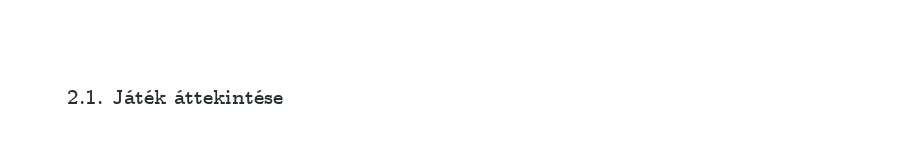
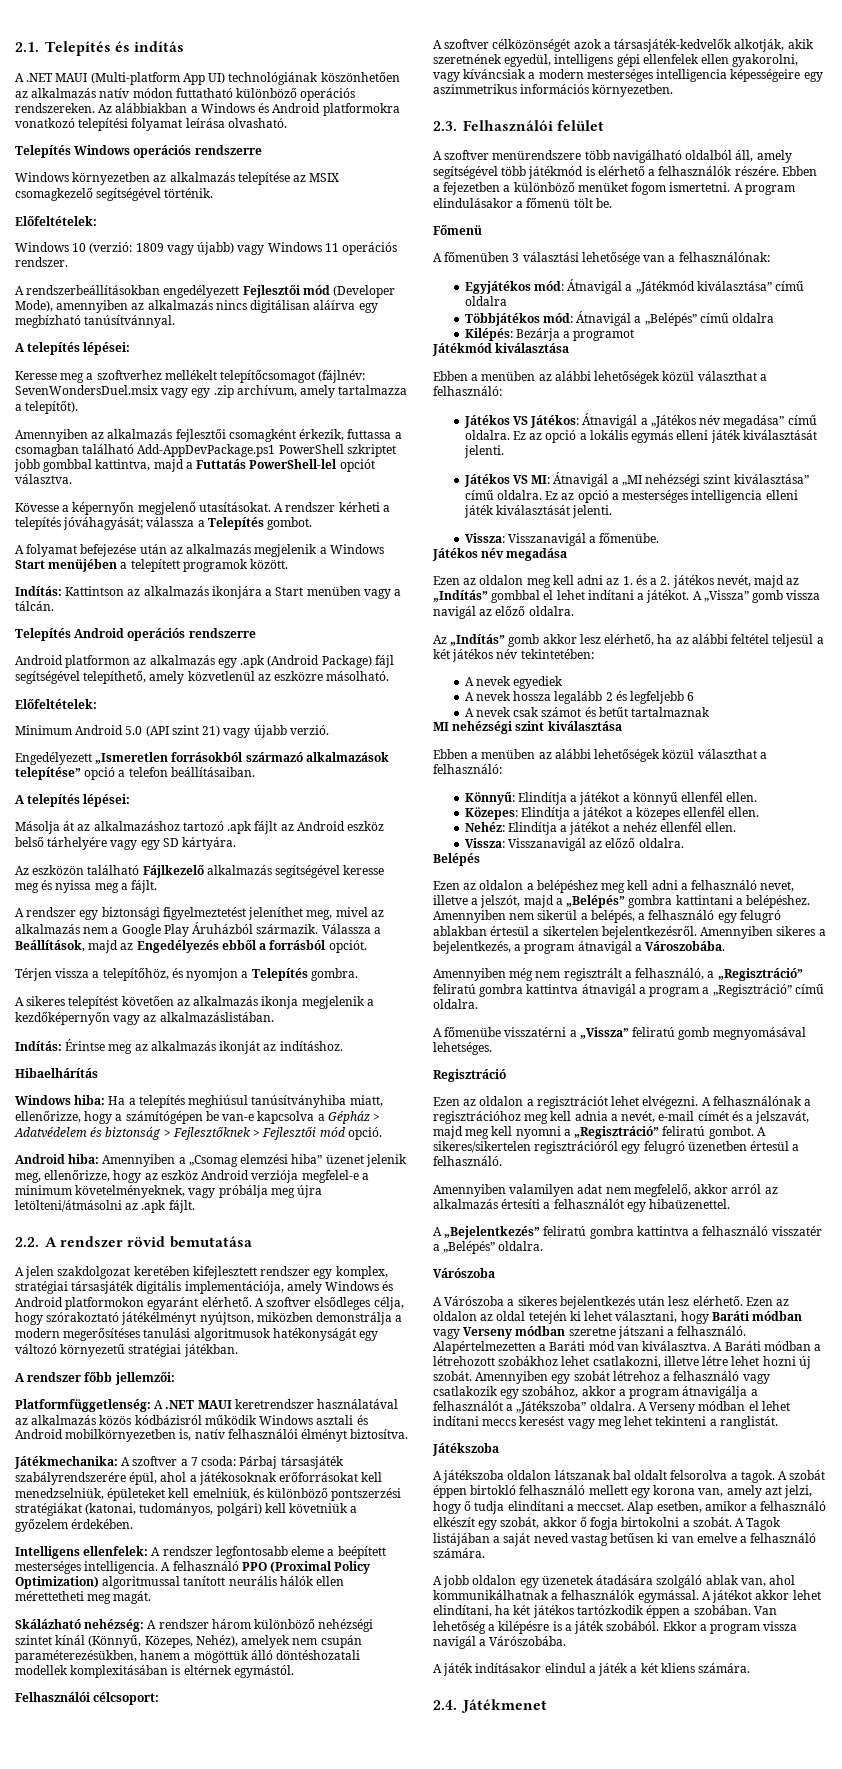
- 2.1. Játék áttekintése
+ 2.1. Telepítés és indítás
+ A .NET MAUI (Multi-platform App UI) technológiának köszönhetően az alkalmazás natív módon futtatható különböző operációs rendszereken. Az alábbiakban a Windows és Android platformokra vonatkozó telepítési folyamat leírása olvasható.
+ Telepítés Windows operációs rendszerre
+ Windows környezetben az alkalmazás telepítése az MSIX csomagkezelő segítségével történik.
+ Előfeltételek:
+ Windows 10 (verzió: 1809 vagy újabb) vagy Windows 11 operációs rendszer.
+ A rendszerbeállításokban engedélyezett Fejlesztői mód (Developer Mode), amennyiben az alkalmazás nincs digitálisan aláírva egy megbízható tanúsítvánnyal.
+ A telepítés lépései:
+ Keresse meg a szoftverhez mellékelt telepítőcsomagot (fájlnév: SevenWondersDuel.msix vagy egy .zip archívum, amely tartalmazza a telepítőt).
+ Amennyiben az alkalmazás fejlesztői csomagként érkezik, futtassa a csomagban található Add-AppDevPackage.ps1 PowerShell szkriptet jobb gombbal kattintva, majd a Futtatás PowerShell-lel opciót választva.
+ Kövesse a képernyőn megjelenő utasításokat. A rendszer kérheti a telepítés jóváhagyását; válassza a Telepítés gombot.
+ A folyamat befejezése után az alkalmazás megjelenik a Windows Start menüjében a telepített programok között.
+ Indítás: Kattintson az alkalmazás ikonjára a Start menüben vagy a tálcán.
+ Telepítés Android operációs rendszerre
+ Android platformon az alkalmazás egy .apk (Android Package) fájl segítségével telepíthető, amely közvetlenül az eszközre másolható.
+ Előfeltételek:
+ Minimum Android 5.0 (API szint 21) vagy újabb verzió.
+ Engedélyezett „Ismeretlen forrásokból származó alkalmazások telepítése” opció a telefon beállításaiban.
+ A telepítés lépései:
+ Másolja át az alkalmazáshoz tartozó .apk fájlt az Android eszköz belső tárhelyére vagy egy SD kártyára.
+ Az eszközön található Fájlkezelő alkalmazás segítségével keresse meg és nyissa meg a fájlt.
+ A rendszer egy biztonsági figyelmeztetést jeleníthet meg, mivel az alkalmazás nem a Google Play Áruházból származik. Válassza a Beállítások, majd az Engedélyezés ebből a forrásból opciót.
+ Térjen vissza a telepítőhöz, és nyomjon a Telepítés gombra.
+ A sikeres telepítést követően az alkalmazás ikonja megjelenik a kezdőképernyőn vagy az alkalmazáslistában.
+ Indítás: Érintse meg az alkalmazás ikonját az indításhoz.
+ Hibaelhárítás
+ Windows hiba: Ha a telepítés meghiúsul tanúsítványhiba miatt, ellenőrizze, hogy a számítógépen be van-e kapcsolva a Gépház > Adatvédelem és biztonság > Fejlesztőknek > Fejlesztői mód opció.
+ Android hiba: Amennyiben a „Csomag elemzési hiba” üzenet jelenik meg, ellenőrizze, hogy az eszköz Android verziója megfelel-e a minimum követelményeknek, vagy próbálja meg újra letölteni/átmásolni az .apk fájlt.
+ 2.2. A rendszer rövid bemutatása
+ A jelen szakdolgozat keretében kifejlesztett rendszer egy komplex, stratégiai társasjáték digitális implementációja, amely Windows és Android platformokon egyaránt elérhető. A szoftver elsődleges célja, hogy szórakoztató játékélményt nyújtson, miközben demonstrálja a modern megerősítéses tanulási algoritmusok hatékonyságát egy változó környezetű stratégiai játékban.
+ A rendszer főbb jellemzői:
+ Platformfüggetlenség: A .NET MAUI keretrendszer használatával az alkalmazás közös kódbázisról működik Windows asztali és Android mobilkörnyezetben is, natív felhasználói élményt biztosítva.
+ Játékmechanika: A szoftver a 7 csoda: Párbaj társasjáték szabályrendszerére épül, ahol a játékosoknak erőforrásokat kell menedzselniük, épületeket kell emelniük, és különböző pontszerzési stratégiákat (katonai, tudományos, polgári) kell követniük a győzelem érdekében.
+ Intelligens ellenfelek: A rendszer legfontosabb eleme a beépített mesterséges intelligencia. A felhasználó PPO (Proximal Policy Optimization) algoritmussal tanított neurális hálók ellen mérettetheti meg magát.
+ Skálázható nehézség: A rendszer három különböző nehézségi szintet kínál (Könnyű, Közepes, Nehéz), amelyek nem csupán paraméterezésükben, hanem a mögöttük álló döntéshozatali modellek komplexitásában is eltérnek egymástól.
+ Felhasználói célcsoport:
+ A szoftver célközönségét azok a társasjáték-kedvelők alkotják, akik szeretnének egyedül, intelligens gépi ellenfelek ellen gyakorolni, vagy kíváncsiak a modern mesterséges intelligencia képességeire egy aszimmetrikus információs környezetben.
+ 2.3. Felhasználói felület
+ A szoftver menürendszere több navigálható oldalból áll, amely segítségével több játékmód is elérhető a felhasználók részére. Ebben a fejezetben a különböző menüket fogom ismertetni. A program elindulásakor a főmenü tölt be.
+ Főmenü
+ A főmenüben 3 választási lehetősége van a felhasználónak:
+ Egyjátékos mód: Átnavigál a „Játékmód kiválasztása” című oldalra
+ Többjátékos mód: Átnavigál a „Belépés” című oldalra
+ Kilépés: Bezárja a programot
+ Játékmód kiválasztása
+ Ebben a menüben az alábbi lehetőségek közül választhat a felhasználó:
+ Játékos VS Játékos: Átnavigál a „Játékos név megadása” című oldalra. Ez az opció a lokális egymás elleni játék kiválasztását jelenti.
+ Játékos VS MI: Átnavigál a „MI nehézségi szint kiválasztása” című oldalra. Ez az opció a mesterséges intelligencia elleni játék kiválasztását jelenti.
+ Vissza: Visszanavigál a főmenübe.
+ Játékos név megadása
+ Ezen az oldalon meg kell adni az 1. és a 2. játékos nevét, majd az „Indítás” gombbal el lehet indítani a játékot. A „Vissza” gomb vissza navigál az előző oldalra.
+ Az „Indítás” gomb akkor lesz elérhető, ha az alábbi feltétel teljesül a két játékos név tekintetében:
+ A nevek egyediek
+ A nevek hossza legalább 2 és legfeljebb 6
+ A nevek csak számot és betűt tartalmaznak
+ MI nehézségi szint kiválasztása
+ Ebben a menüben az alábbi lehetőségek közül választhat a felhasználó:
+ Könnyű: Elindítja a játékot a könnyű ellenfél ellen.
+ Közepes: Elindítja a játékot a közepes ellenfél ellen.
+ Nehéz: Elindítja a játékot a nehéz ellenfél ellen.
+ Vissza: Visszanavigál az előző oldalra.
+ Belépés
+ Ezen az oldalon a belépéshez meg kell adni a felhasználó nevet, illetve a jelszót, majd a „Belépés” gombra kattintani a belépéshez. Amennyiben nem sikerül a belépés, a felhasználó egy felugró ablakban értesül a sikertelen bejelentkezésről. Amennyiben sikeres a bejelentkezés, a program átnavigál a Városzobába.
+ Amennyiben még nem regisztrált a felhasználó, a „Regisztráció” feliratú gombra kattintva átnavigál a program a „Regisztráció” című oldalra.
+ A főmenübe visszatérni a „Vissza” feliratú gomb megnyomásával lehetséges.
+ Regisztráció
+ Ezen az oldalon a regisztrációt lehet elvégezni. A felhasználónak a regisztrációhoz meg kell adnia a nevét, e-mail címét és a jelszavát, majd meg kell nyomni a „Regisztráció” feliratú gombot. A sikeres/sikertelen regisztrációról egy felugró üzenetben értesül a felhasználó.
+ Amennyiben valamilyen adat nem megfelelő, akkor arról az alkalmazás értesíti a felhasználót egy hibaüzenettel.
+ A „Bejelentkezés” feliratú gombra kattintva a felhasználó visszatér a „Belépés” oldalra.
+ Várószoba
+ A Várószoba a sikeres bejelentkezés után lesz elérhető. Ezen az oldalon az oldal tetején ki lehet választani, hogy Baráti módban vagy Verseny módban szeretne játszani a felhasználó. Alapértelmezetten a Baráti mód van kiválasztva. A Baráti módban a létrehozott szobákhoz lehet csatlakozni, illetve létre lehet hozni új szobát. Amennyiben egy szobát létrehoz a felhasználó vagy csatlakozik egy szobához, akkor a program átnavigálja a felhasználót a „Játékszoba” oldalra. A Verseny módban el lehet indítani meccs keresést vagy meg lehet tekinteni a ranglistát.
+ Játékszoba
+ A játékszoba oldalon látszanak bal oldalt felsorolva a tagok. A szobát éppen birtokló felhasználó mellett egy korona van, amely azt jelzi, hogy ő tudja elindítani a meccset. Alap esetben, amikor a felhasználó elkészít egy szobát, akkor ő fogja birtokolni a szobát. A Tagok listájában a saját neved vastag betűsen ki van emelve a felhasználó számára.
+ A jobb oldalon egy üzenetek átadására szolgáló ablak van, ahol kommunikálhatnak a felhasználók egymással. A játékot akkor lehet elindítani, ha két játékos tartózkodik éppen a szobában. Van lehetőség a kilépésre is a játék szobából. Ekkor a program vissza navigál a Várószobába.
+ A játék indításakor elindul a játék a két kliens számára.
+ 2.4. Játékmenet

